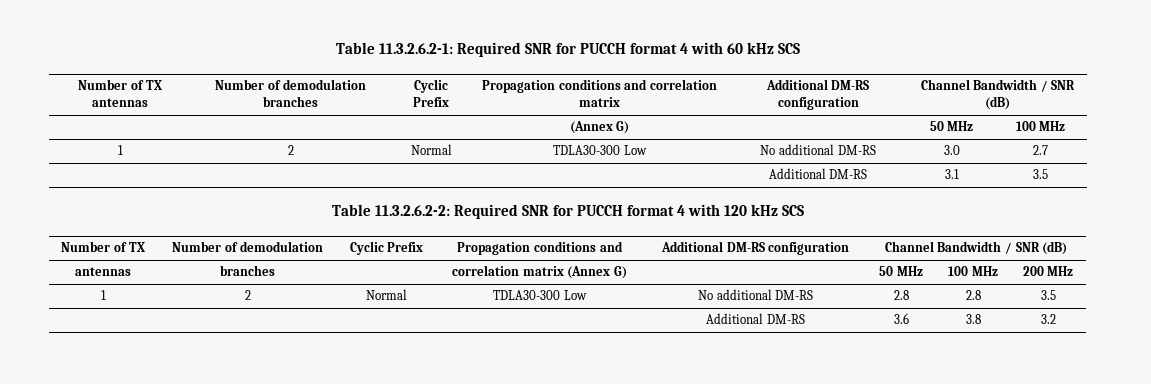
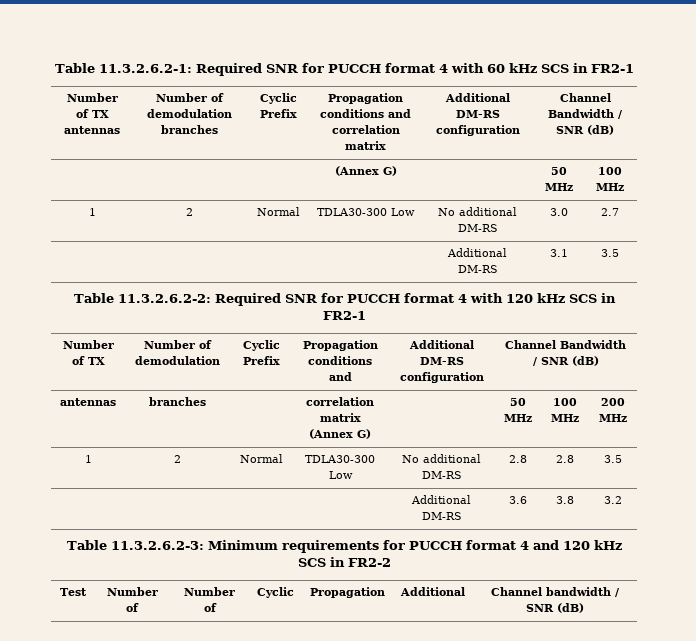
- Table 11.3.2.6.2-1: Required SNR for PUCCH format 4 with 60 kHz SCS
+ Table 11.3.2.6.2-1: Required SNR for PUCCH format 4 with 60 kHz SCS in FR2-1
- Table 11.3.2.6.2-2: Required SNR for PUCCH format 4 with 120 kHz SCS
+ Table 11.3.2.6.2-2: Required SNR for PUCCH format 4 with 120 kHz SCS in FR2-1
+ Table 11.3.2.6.2-3: Minimum requirements for PUCCH format 4 and 120 kHz SCS in FR2-2
+ Test | Number of | Number of | Cyclic | Propagation | Additional | Channel bandwidth / SNR (dB)

